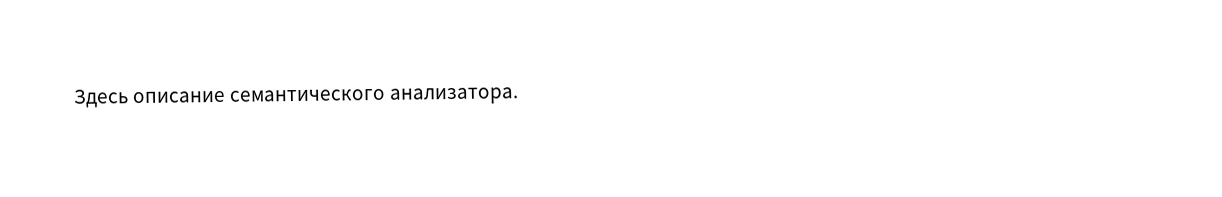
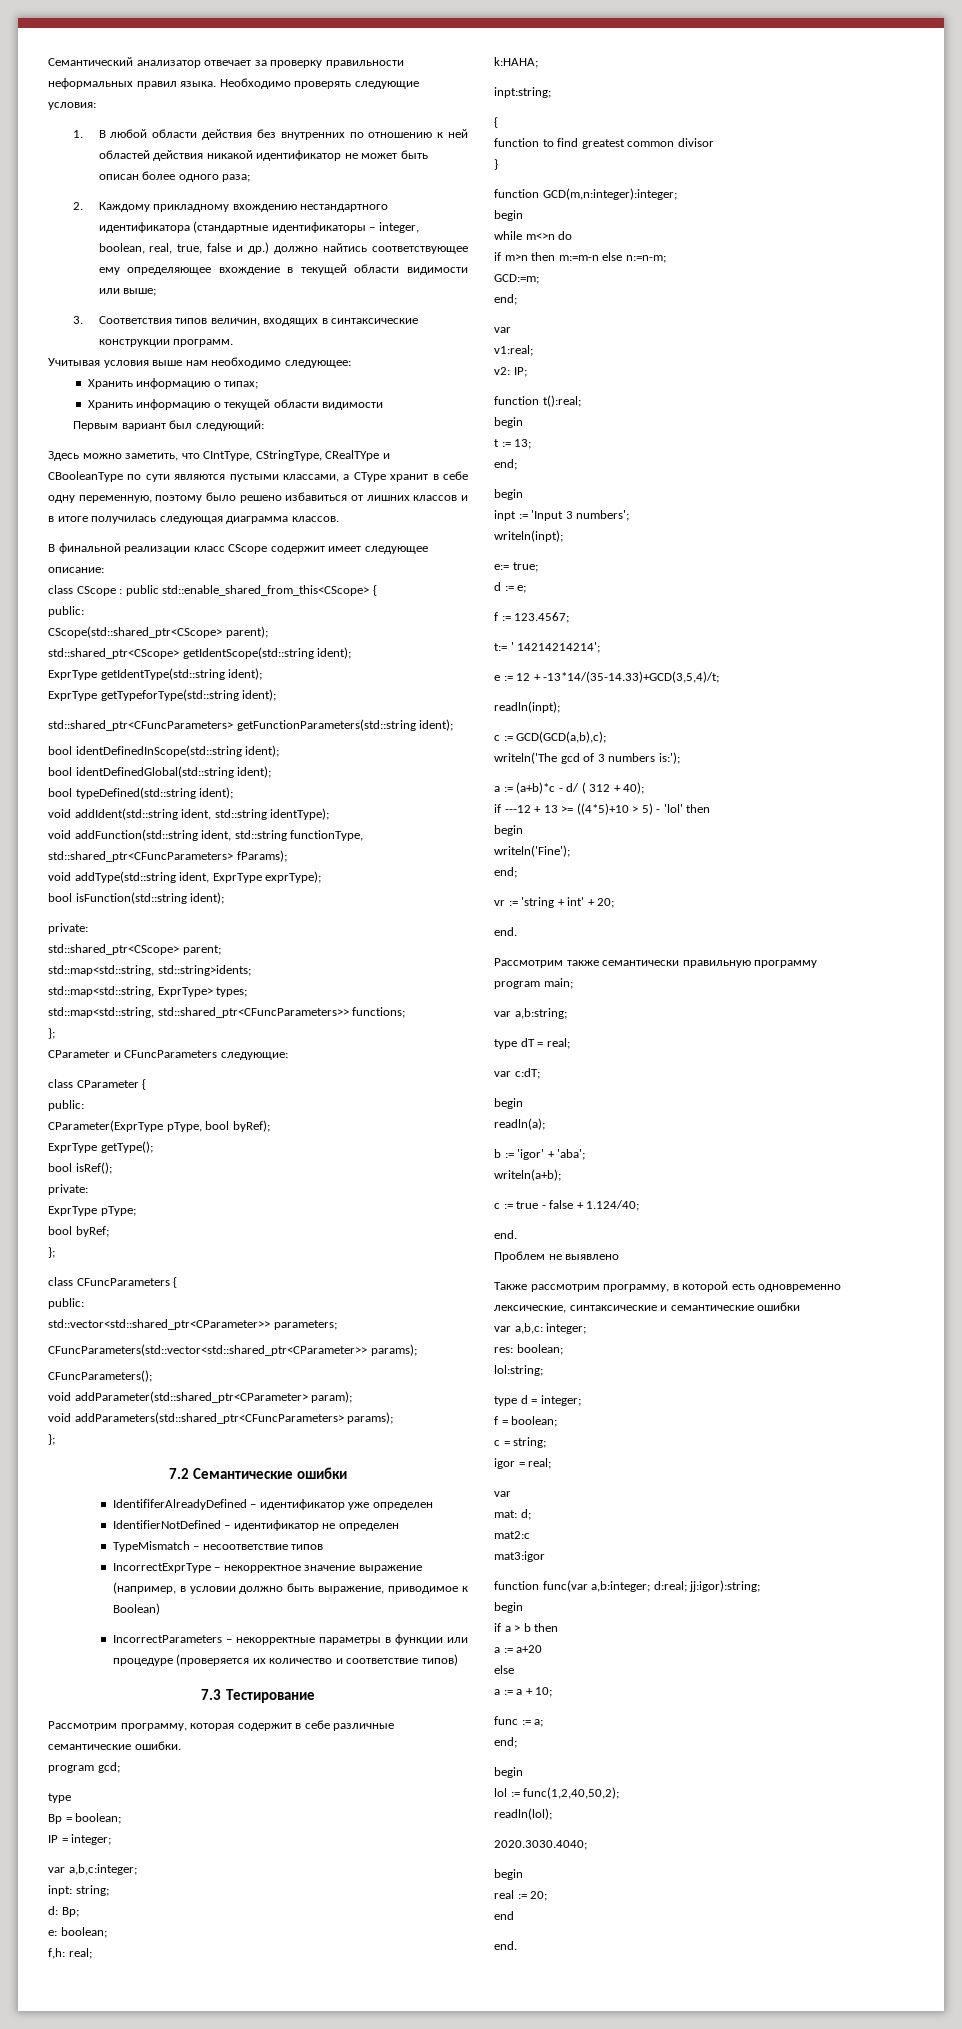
- Здесь описание семантического анализатора.
+ Семантический анализатор отвечает за проверку правильности неформальных правил языка. Необходимо проверять следующие условия:
+ 1. В любой области действия без внутренних по отношению к ней областей действия никакой идентификатор не может быть описан более одного раза;
+ 2. Каждому прикладному вхождению нестандартного идентификатора (стандартные идентификаторы – integer, boolean, real, true, false и др.) должно найтись соответствующее ему определяющее вхождение в текущей области видимости или выше;
+ 3. Соответствия типов величин, входящих в синтаксические конструкции программ.
+ Учитывая условия выше нам необходимо следующее:
+ Хранить информацию о типах;
+ Хранить информацию о текущей области видимости
+ Первым вариант был следующий:
+ Здесь можно заметить, что CIntType, CStringType, CRealTYpe и CBooleanType по сути являются пустыми классами, а CType хранит в себе одну переменную, поэтому было решено избавиться от лишних классов и в итоге получилась следующая диаграмма классов.
+ В финальной реализации класс CScope содержит имеет следующее описание:
+ class CScope : public std::enable_shared_from_this<CScope> {
+ public:
+ CScope(std::shared_ptr<CScope> parent);
+ std::shared_ptr<CScope> getIdentScope(std::string ident);
+ ExprType getIdentType(std::string ident);
+ ExprType getTypeforType(std::string ident);
+ std::shared_ptr<CFuncParameters> getFunctionParameters(std::string ident);
+ bool identDefinedInScope(std::string ident);
+ bool identDefinedGlobal(std::string ident);
+ bool typeDefined(std::string ident);
+ void addIdent(std::string ident, std::string identType);
+ void addFunction(std::string ident, std::string functionType, std::shared_ptr<CFuncParameters> fParams);
+ void addType(std::string ident, ExprType exprType);
+ bool isFunction(std::string ident);
+ private:
+ std::shared_ptr<CScope> parent;
+ std::map<std::string, std::string>idents;
+ std::map<std::string, ExprType> types;
+ std::map<std::string, std::shared_ptr<CFuncParameters>> functions;
+ };
+ CParameter и CFuncParameters следующие:
+ class CParameter {
+ public:
+ CParameter(ExprType pType, bool byRef);
+ ExprType getType();
+ bool isRef();
+ private:
+ ExprType pType;
+ bool byRef;
+ };
+ class CFuncParameters {
+ public:
+ std::vector<std::shared_ptr<CParameter>> parameters;
+ CFuncParameters(std::vector<std::shared_ptr<CParameter>> params);
+ CFuncParameters();
+ void addParameter(std::shared_ptr<CParameter> param);
+ void addParameters(std::shared_ptr<CFuncParameters> params);
+ };
+ 7.2 Семантические ошибки
+ IdentififerAlreadyDefined – идентификатор уже определен
+ IdentifierNotDefined – идентификатор не определен
+ TypeMismatch – несоответствие типов
+ IncorrectExprType – некорректное значение выражение (например, в условии должно быть выражение, приводимое к Boolean)
+ IncorrectParameters – некорректные параметры в функции или процедуре (проверяется их количество и соответствие типов)
+ 7.3 Тестирование
+ Рассмотрим программу, которая содержит в себе различные семантические ошибки.
+ program gcd;
+ type
+ Bp = boolean;
+ IP = integer;
+ var a,b,c:integer;
+ inpt: string;
+ d: Bp;
+ e: boolean;
+ f,h: real;
+ k:HAHA;
+ inpt:string;
+ {
+ function to find greatest common divisor
+ }
+ function GCD(m,n:integer):integer;
+ begin
+ while m<>n do
+ if m>n then m:=m-n else n:=n-m;
+ GCD:=m;
+ end;
+ var
+ v1:real;
+ v2: IP;
+ function t():real;
+ begin
+ t := 13;
+ end;
+ begin
+ inpt := 'Input 3 numbers';
+ writeln(inpt);
+ e:= true;
+ d := e;
+ f := 123.4567;
+ t:= ' 14214214214';
+ e := 12 + -13*14/(35-14.33)+GCD(3,5,4)/t;
+ readln(inpt);
+ c := GCD(GCD(a,b),c);
+ writeln('The gcd of 3 numbers is:');
+ a := (a+b)*c - d/ ( 312 + 40);
+ if ---12 + 13 >= ((4*5)+10 > 5) - 'lol' then
+ begin
+ writeln('Fine');
+ end;
+ vr := 'string + int' + 20;
+ end.
+ Рассмотрим также семантически правильную программу
+ program main;
+ var a,b:string;
+ type dT = real;
+ var c:dT;
+ begin
+ readln(a);
+ b := 'igor' + 'aba';
+ writeln(a+b);
+ c := true - false + 1.124/40;
+ end.
+ Проблем не выявлено
+ Также рассмотрим программу, в которой есть одновременно лексические, синтаксические и семантические ошибки
+ var a,b,c: integer;
+ res: boolean;
+ lol:string;
+ type d = integer;
+ f = boolean;
+ c = string;
+ igor = real;
+ var
+ mat: d;
+ mat2:c
+ mat3:igor
+ function func(var a,b:integer; d:real; jj:igor):string;
+ begin
+ if a > b then
+ a := a+20
+ else
+ a := a + 10;
+ func := a;
+ end;
+ begin
+ lol := func(1,2,40,50,2);
+ readln(lol);
+ 2020.3030.4040;
+ begin
+ real := 20;
+ end
+ end.

